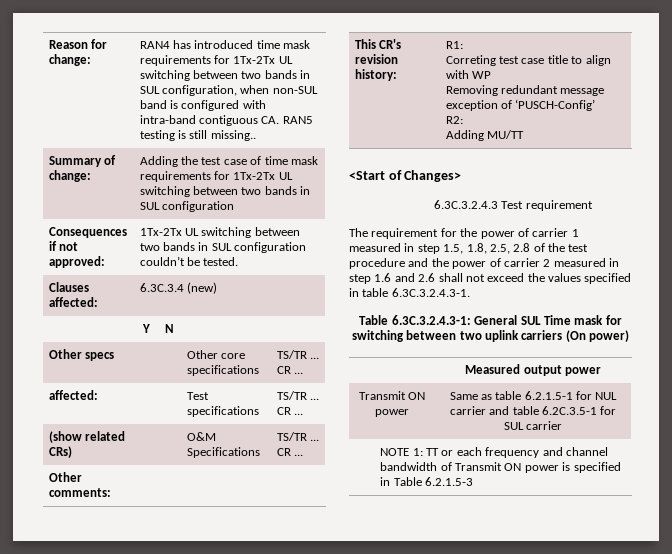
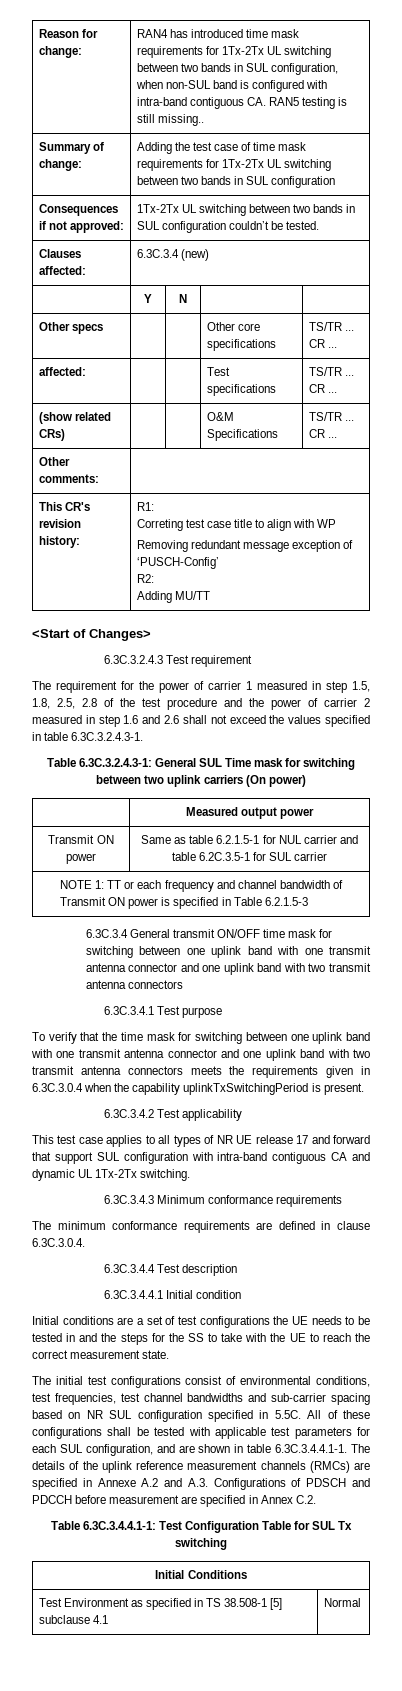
+ 6.3C.3.4 General transmit ON/OFF time mask for switching between one uplink band with one transmit antenna connector and one uplink band with two transmit antenna connectors
+ 6.3C.3.4.1 Test purpose
+ To verify that the time mask for switching between one uplink band with one transmit antenna connector and one uplink band with two transmit antenna connectors meets the requirements given in 6.3C.3.0.4 when the capability uplinkTxSwitchingPeriod is present.
+ 6.3C.3.4.2 Test applicability
+ This test case applies to all types of NR UE release 17 and forward that support SUL configuration with intra-band contiguous CA and dynamic UL 1Tx-2Tx switching.
+ 6.3C.3.4.3 Minimum conformance requirements
+ The minimum conformance requirements are defined in clause 6.3C.3.0.4.
+ 6.3C.3.4.4 Test description
+ 6.3C.3.4.4.1 Initial condition
+ Initial conditions are a set of test configurations the UE needs to be tested in and the steps for the SS to take with the UE to reach the correct measurement state.
+ The initial test configurations consist of environmental conditions, test frequencies, test channel bandwidths and sub-carrier spacing based on NR SUL configuration specified in 5.5C. All of these configurations shall be tested with applicable test parameters for each SUL configuration, and are shown in table 6.3C.3.4.4.1-1. The details of the uplink reference measurement channels (RMCs) are specified in Annexe A.2 and A.3. Configurations of PDSCH and PDCCH before measurement are specified in Annex C.2.
+ Table 6.3C.3.4.4.1-1: Test Configuration Table for SUL Tx switching
+ Initial Conditions
+ Test Environment as specified in TS 38.508-1 [5] subclause 4.1 | Normal

